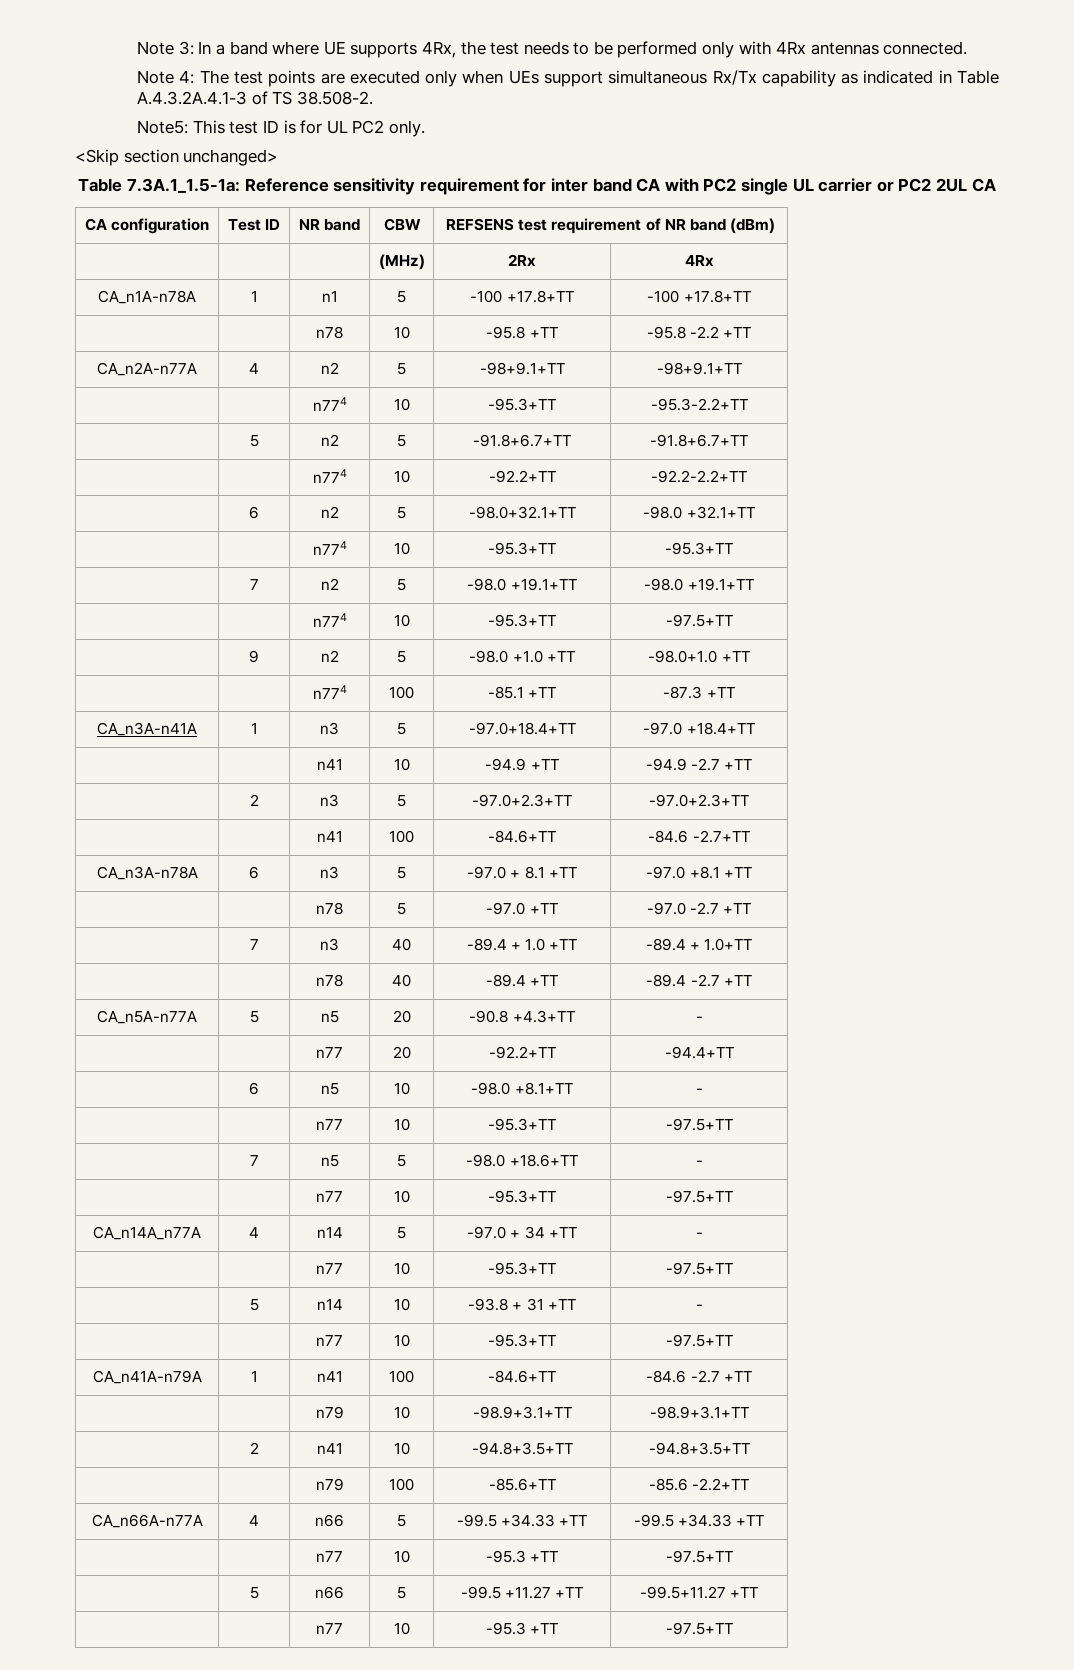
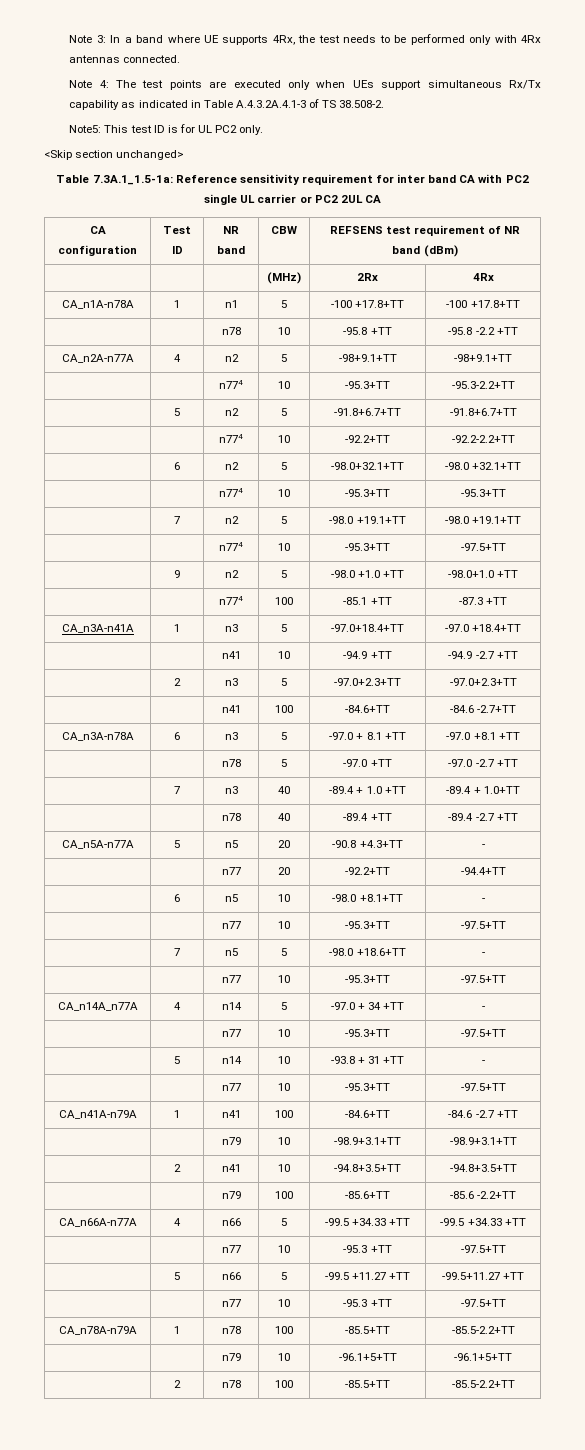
+ CA_n78A-n79A | 1 | n78 | 100 | -85.5+TT | -85.5-2.2+TT
+ | | n79 | 10 | -96.1+5+TT | -96.1+5+TT
+ | 2 | n78 | 100 | -85.5+TT | -85.5-2.2+TT

